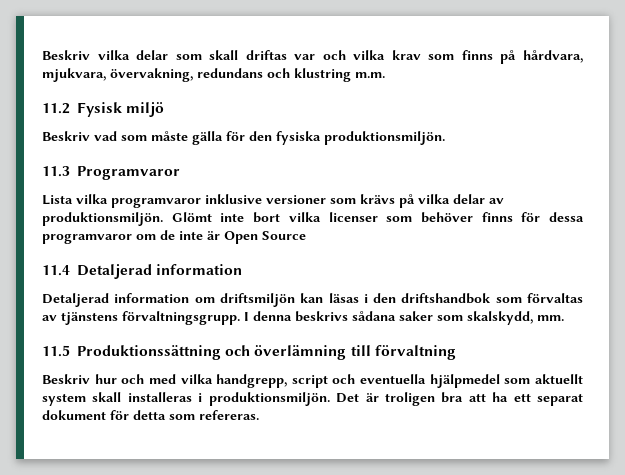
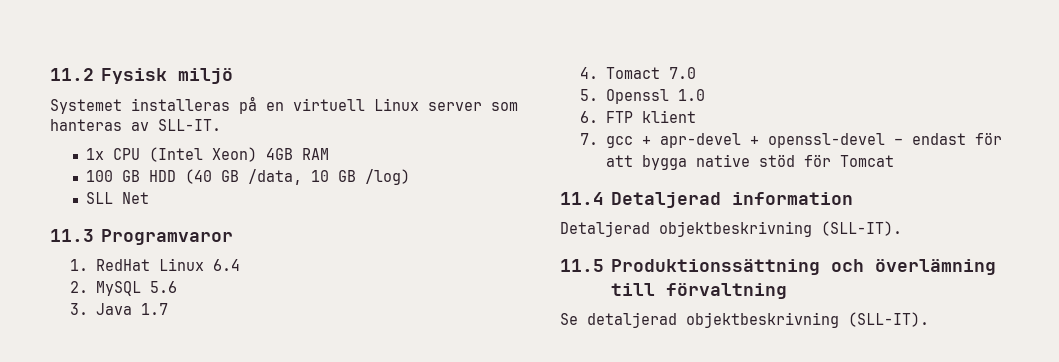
- Beskriv vilka delar som skall driftas var och vilka krav som finns på hårdvara, mjukvara, övervakning, redundans och klustring m.m.
  11.2 Fysisk miljö
- Beskriv vad som måste gälla för den fysiska produktionsmiljön.
+ Systemet installeras på en virtuell Linux server som hanteras av SLL-IT.
+ 1x CPU (Intel Xeon) 4GB RAM
+ 100 GB HDD (40 GB /data, 10 GB /log)
+ SLL Net
  11.3 Programvaror
- Lista vilka programvaror inklusive versioner som krävs på vilka delar av produktionsmiljön. Glömt inte bort vilka licenser som behöver finns för dessa programvaror om de inte är Open Source
+ 1. RedHat Linux 6.4
+ 2. MySQL 5.6
+ 3. Java 1.7
+ 4. Tomact 7.0
+ 5. Openssl 1.0
+ 6. FTP klient
+ 7. gcc + apr-devel + openssl-devel – endast för att bygga native stöd för Tomcat
  11.4 Detaljerad information
- Detaljerad information om driftsmiljön kan läsas i den driftshandbok som förvaltas av tjänstens förvaltningsgrupp. I denna beskrivs sådana saker som skalskydd, mm.
+ Detaljerad objektbeskrivning (SLL-IT).
- Beskriv hur och med vilka handgrepp, script och eventuella hjälpmedel som aktuellt system skall installeras i produktionsmiljön. Det är troligen bra att ha ett separat dokument för detta som refereras.
+ Se detaljerad objektbeskrivning (SLL-IT).

